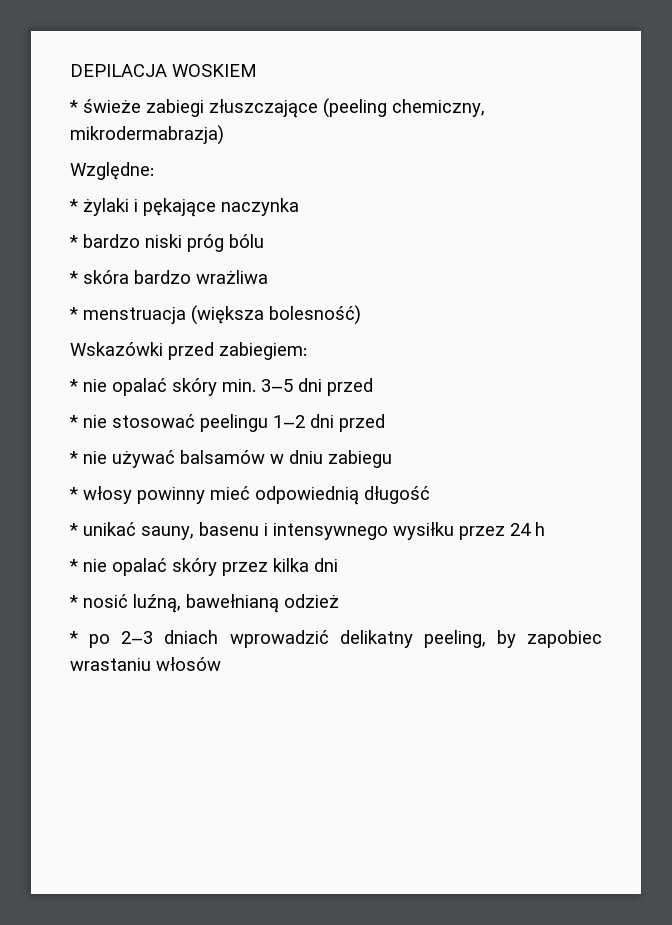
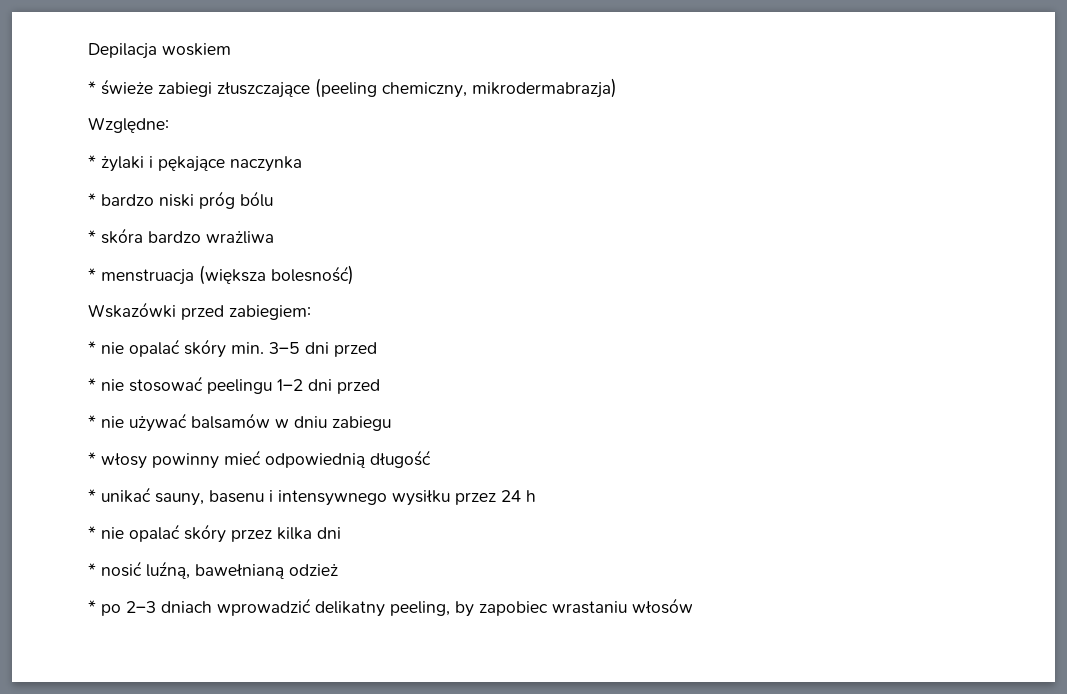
- DEPILACJA WOSKIEM
+ Depilacja woskiem

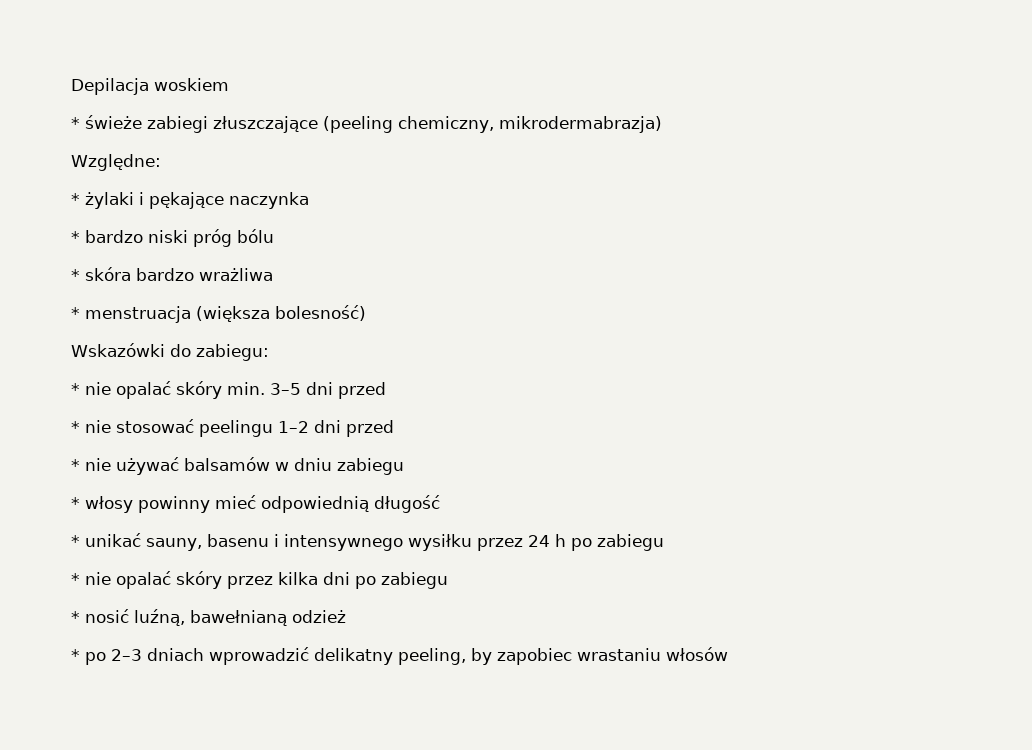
- Wskazówki przed zabiegiem:
+ Wskazówki do zabiegu:
- * unikać sauny, basenu i intensywnego wysiłku przez 24 h
+ * unikać sauny, basenu i intensywnego wysiłku przez 24 h po zabiegu
- * nie opalać skóry przez kilka dni
+ * nie opalać skóry przez kilka dni po zabiegu

